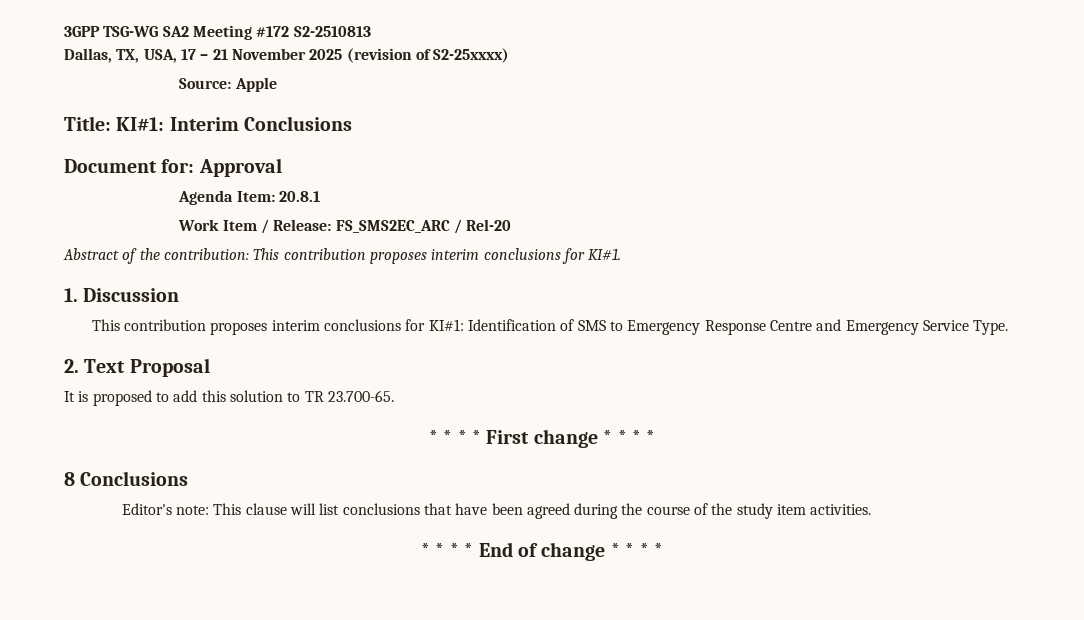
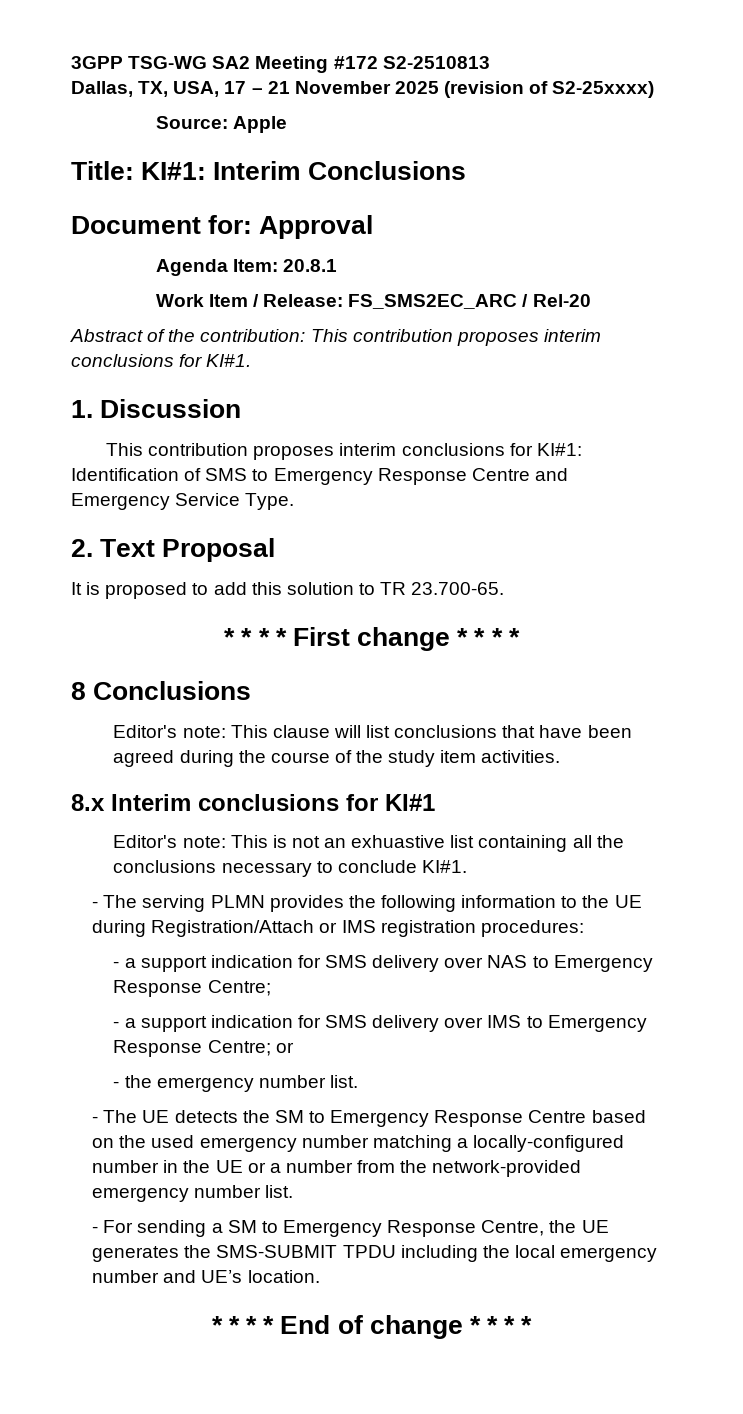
+ 8.x Interim conclusions for KI#1
+ Editor's note: This is not an exhuastive list containing all the conclusions necessary to conclude KI#1.
+ - The serving PLMN provides the following information to the UE during Registration/Attach or IMS registration procedures:
+ - a support indication for SMS delivery over NAS to Emergency Response Centre;
+ - a support indication for SMS delivery over IMS to Emergency Response Centre; or
+ - the emergency number list.
+ - The UE detects the SM to Emergency Response Centre based on the used emergency number matching a locally-configured number in the UE or a number from the network-provided emergency number list.
+ - For sending a SM to Emergency Response Centre, the UE generates the SMS-SUBMIT TPDU including the local emergency number and UE’s location.

